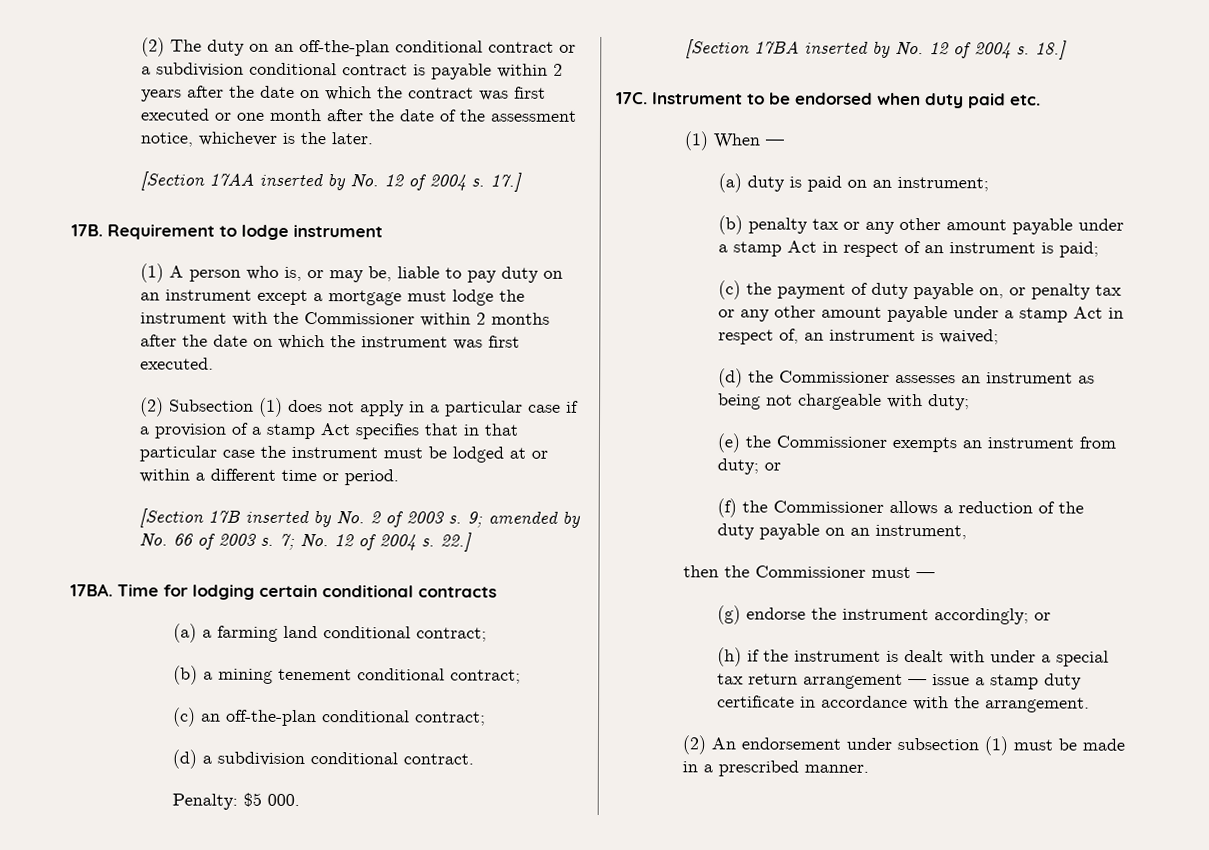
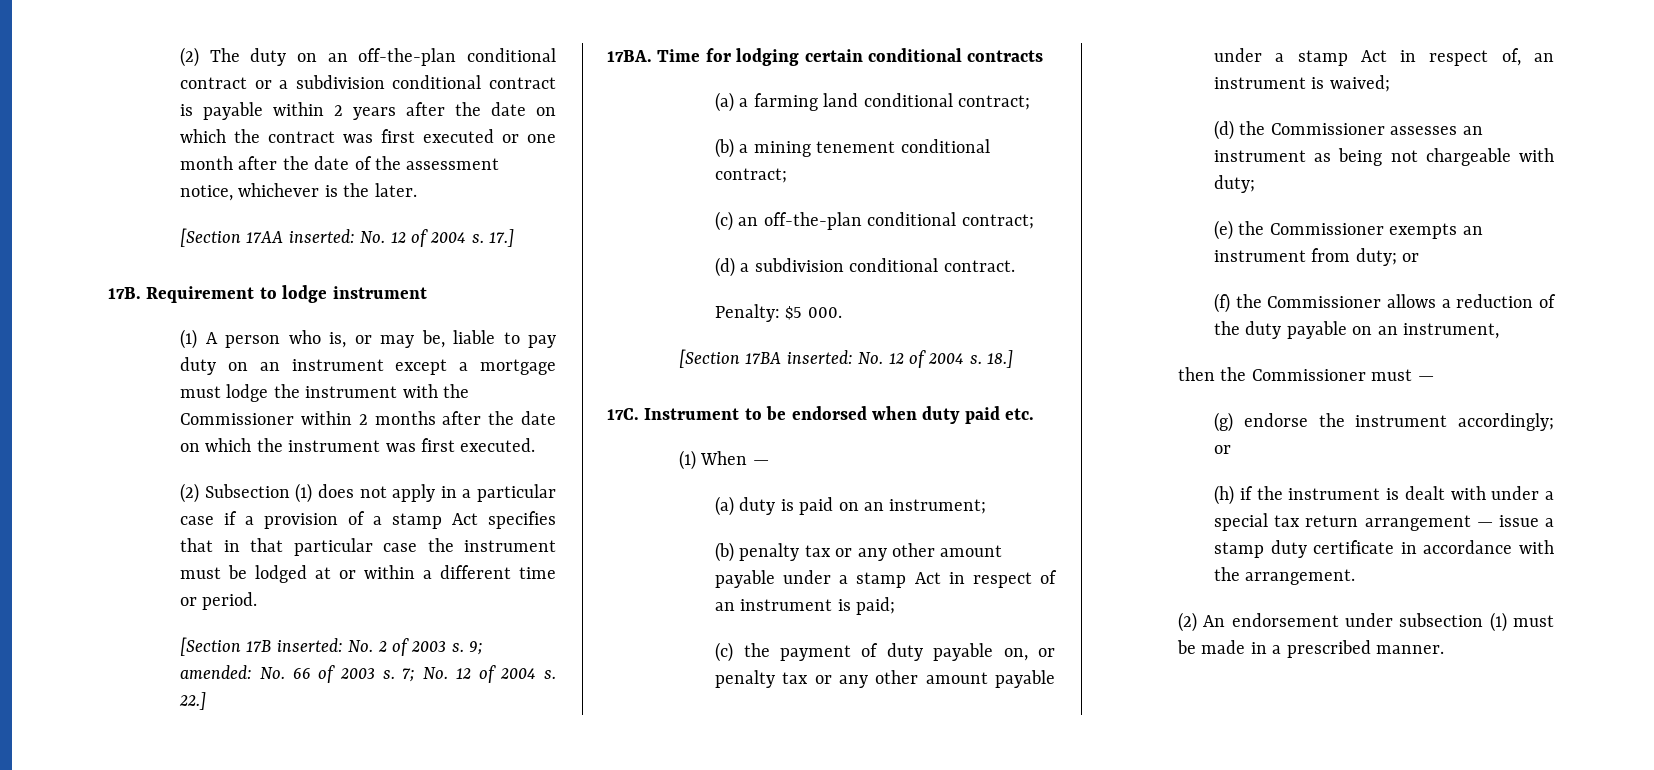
- [Section 17AA inserted by No. 12 of 2004 s.
+ [Section 17AA inserted: No. 12 of 2004 s.
- [Section 17B inserted by No. 2 of 2003 s.
+ [Section 17B inserted: No. 2 of 2003 s.
- 9; amended by No. 66 of 2003 s.
+ 9; amended: No. 66 of 2003 s.
- [Section 17BA inserted by No. 12 of 2004 s.
+ [Section 17BA inserted: No. 12 of 2004 s.

